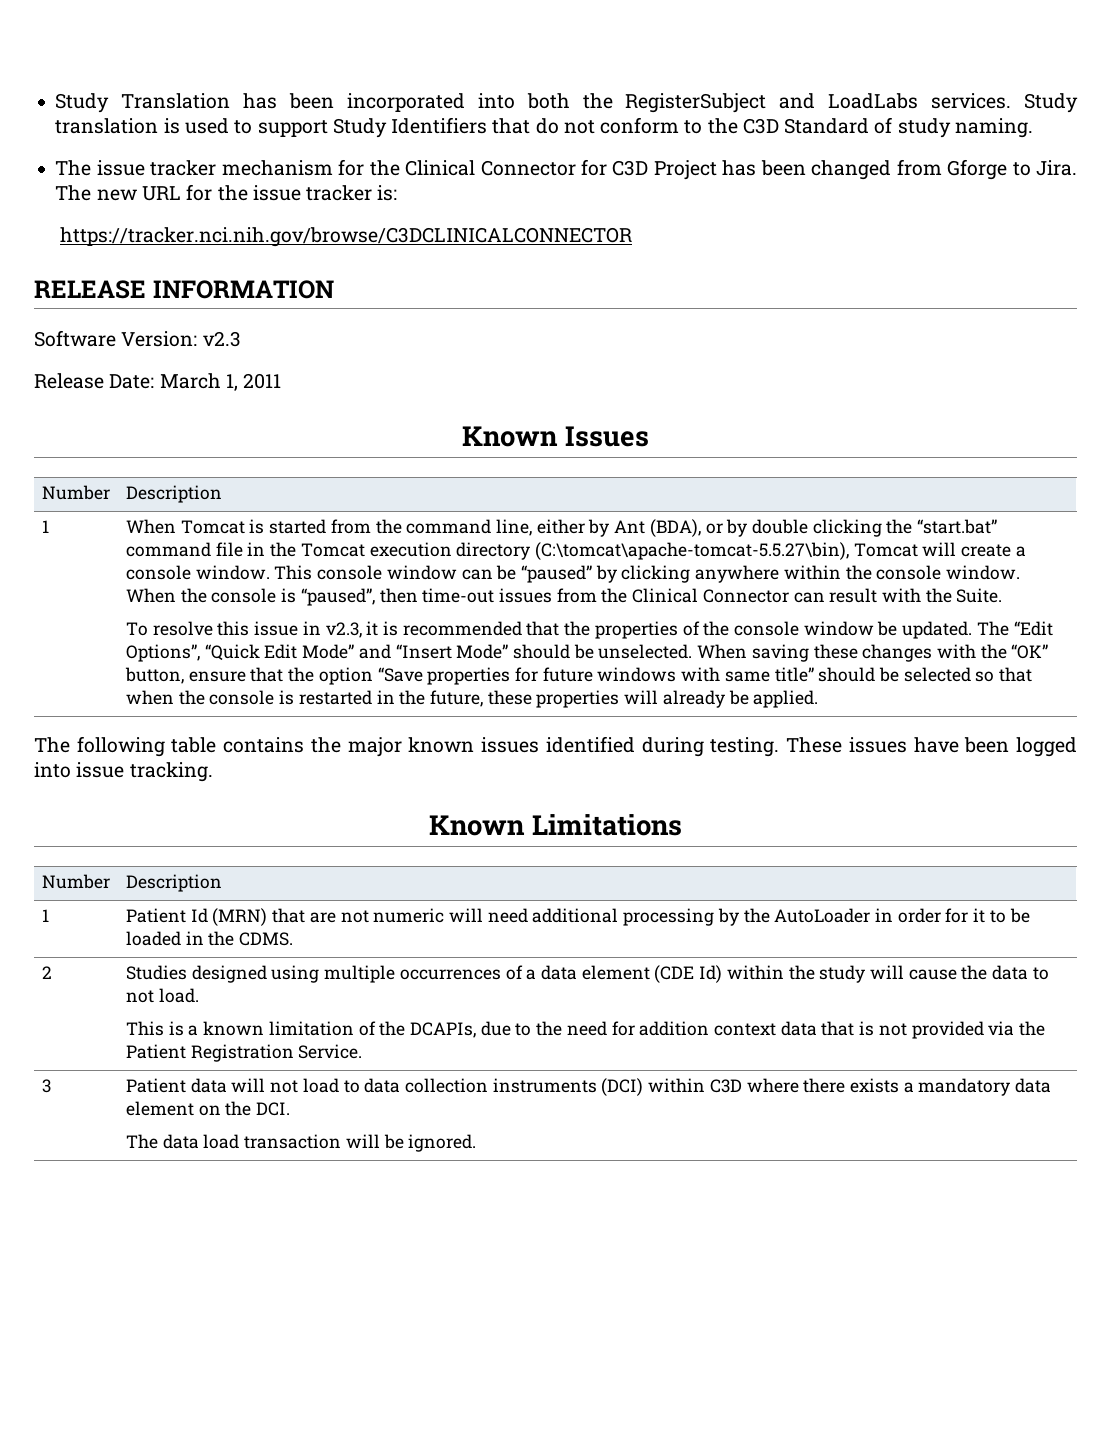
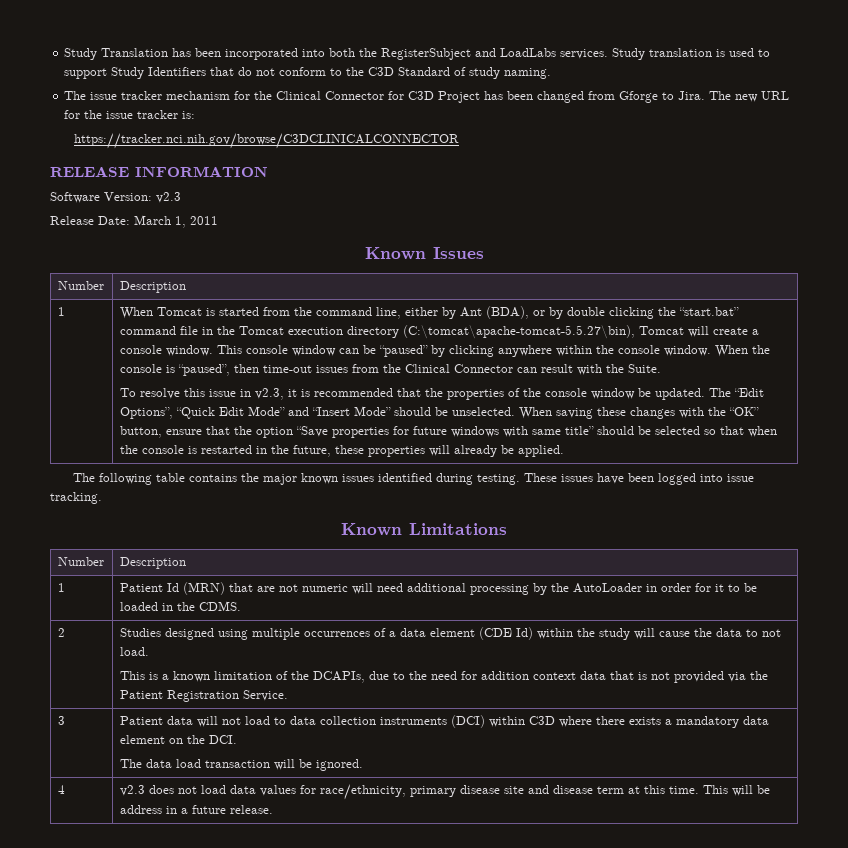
+ 4 | v2.3 does not load data values for race/ethnicity, primary disease site and disease term at this time. This will be address in a future release.

